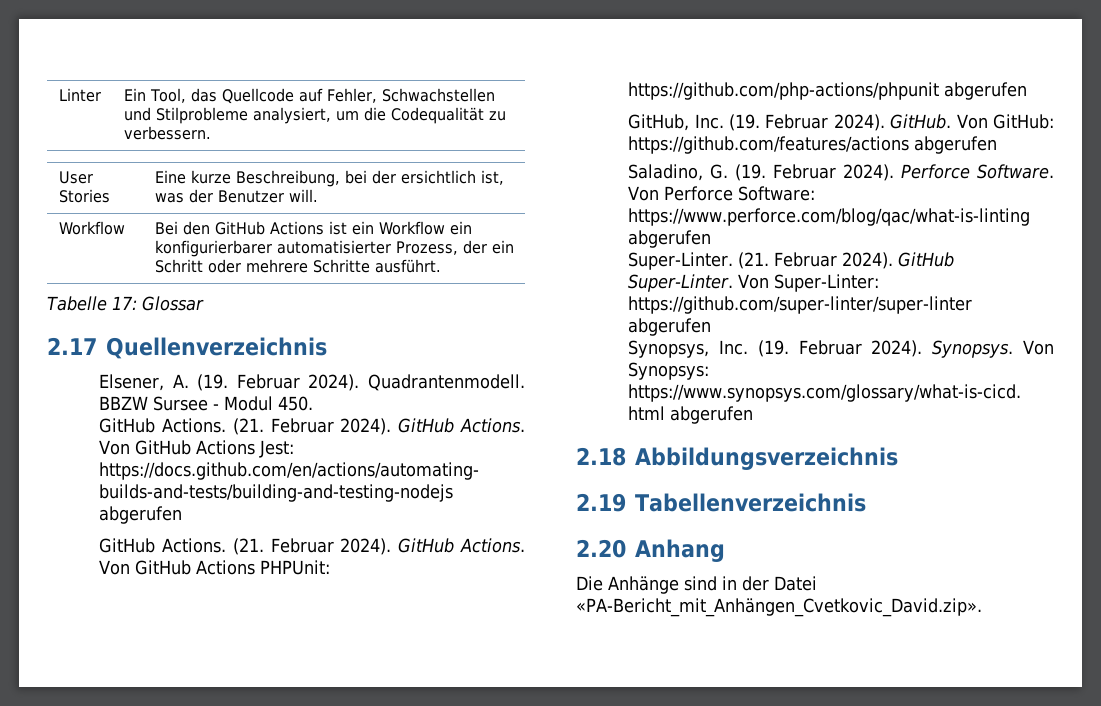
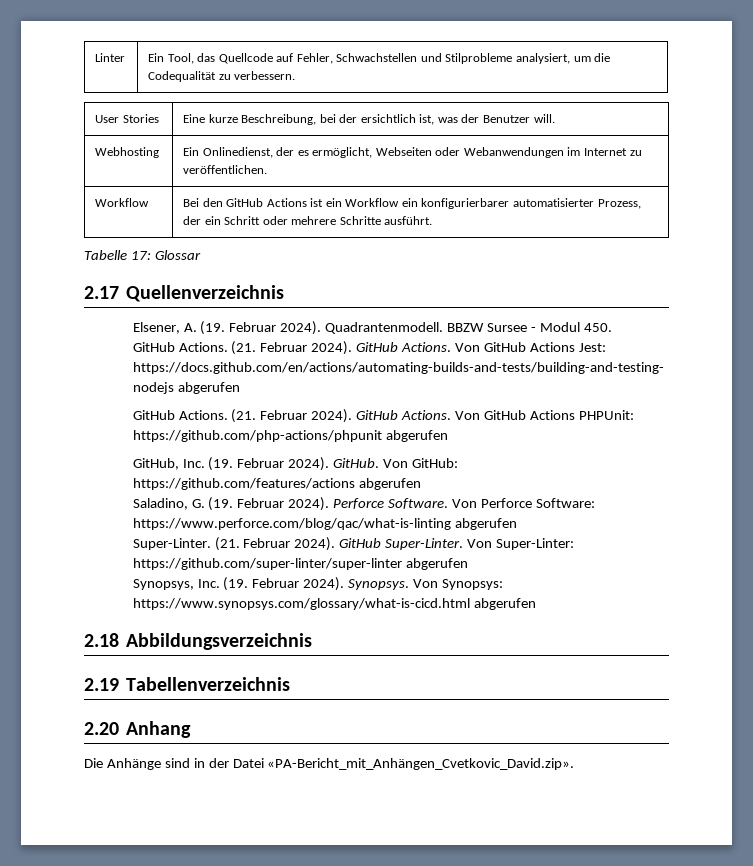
+ Webhosting | Ein Onlinedienst, der es ermöglicht, Webseiten oder Webanwendungen im Internet zu veröffentlichen.

